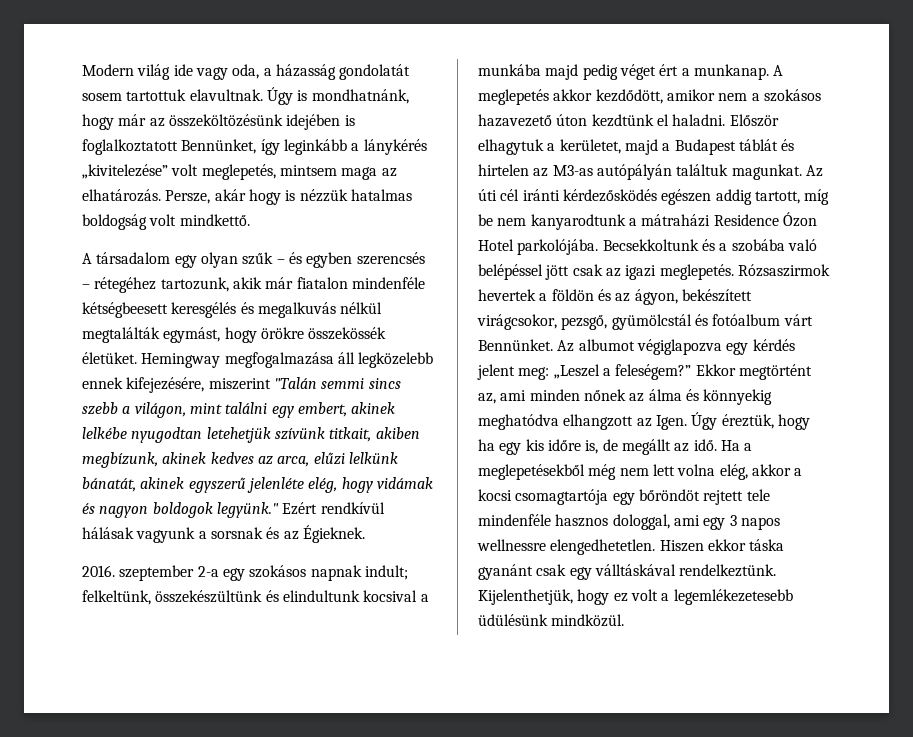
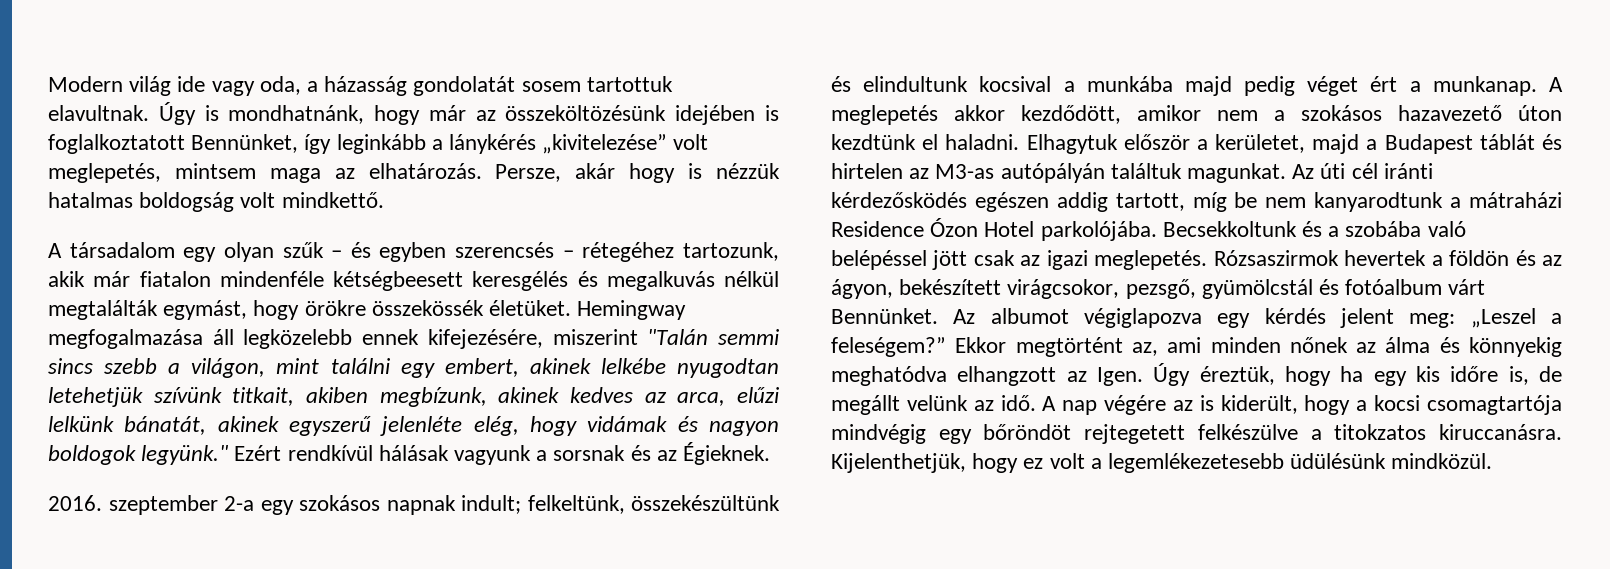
- Először elhagytuk a kerületet, majd a Budapest táblát és hirtelen az M3-as autópályán találtuk magunkat.
+ Elhagytuk először a kerületet, majd a Budapest táblát és hirtelen az M3-as autópályán találtuk magunkat.
- Úgy éreztük, hogy ha egy kis időre is, de megállt az idő.
+ Úgy éreztük, hogy ha egy kis időre is, de megállt velünk az idő.
- Ha a meglepetésekből még nem lett volna elég, akkor a kocsi csomagtartója egy bőröndöt rejtett tele mindenféle hasznos dologgal, ami egy 3 napos wellnessre elengedhetetlen. Hiszen ekkor táska gyanánt csak egy válltáskával rendelkeztünk.
+ A nap végére az is kiderült, hogy a kocsi csomagtartója mindvégig egy bőröndöt rejtegetett felkészülve a titokzatos kiruccanásra.

